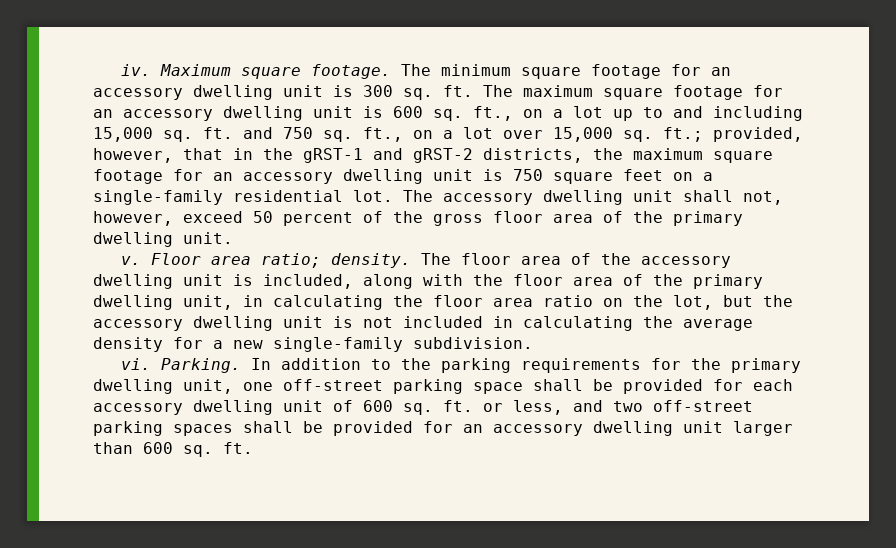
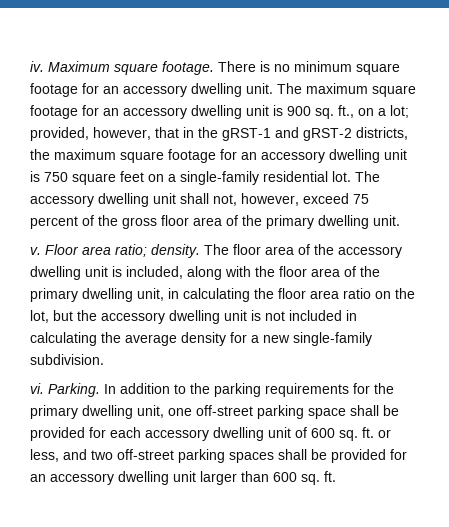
- The minimum square footage for an accessory dwelling unit is 300 sq. ft.
+ There is no minimum square footage for an accessory dwelling unit.
- The maximum square footage for an accessory dwelling unit is 600 sq. ft., on a lot up to and including 15,000 sq. ft. and 750 sq. ft., on a lot over 15,000 sq. ft.; provided, however, that in the gRST-1 and gRST-2 districts, the maximum square footage for an accessory dwelling unit is 750 square feet on a single-family residential lot.
+ The maximum square footage for an accessory dwelling unit is 900 sq. ft., on a lot; provided, however, that in the gRST-1 and gRST-2 districts, the maximum square footage for an accessory dwelling unit is 750 square feet on a single-family residential lot.
- The accessory dwelling unit shall not, however, exceed 50 percent of the gross floor area of the primary dwelling unit.
+ The accessory dwelling unit shall not, however, exceed 75 percent of the gross floor area of the primary dwelling unit.

